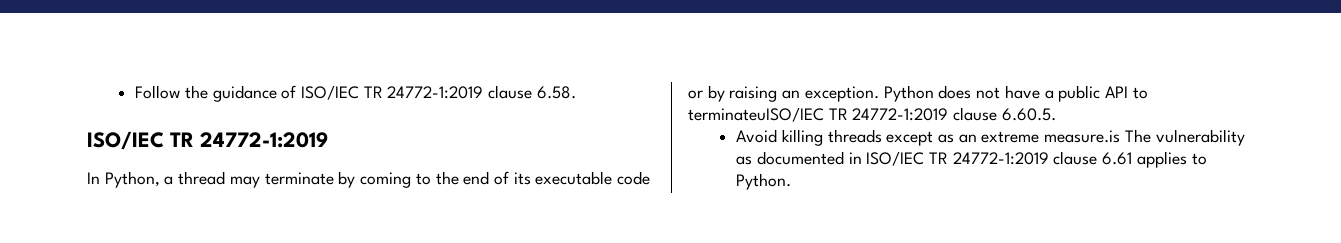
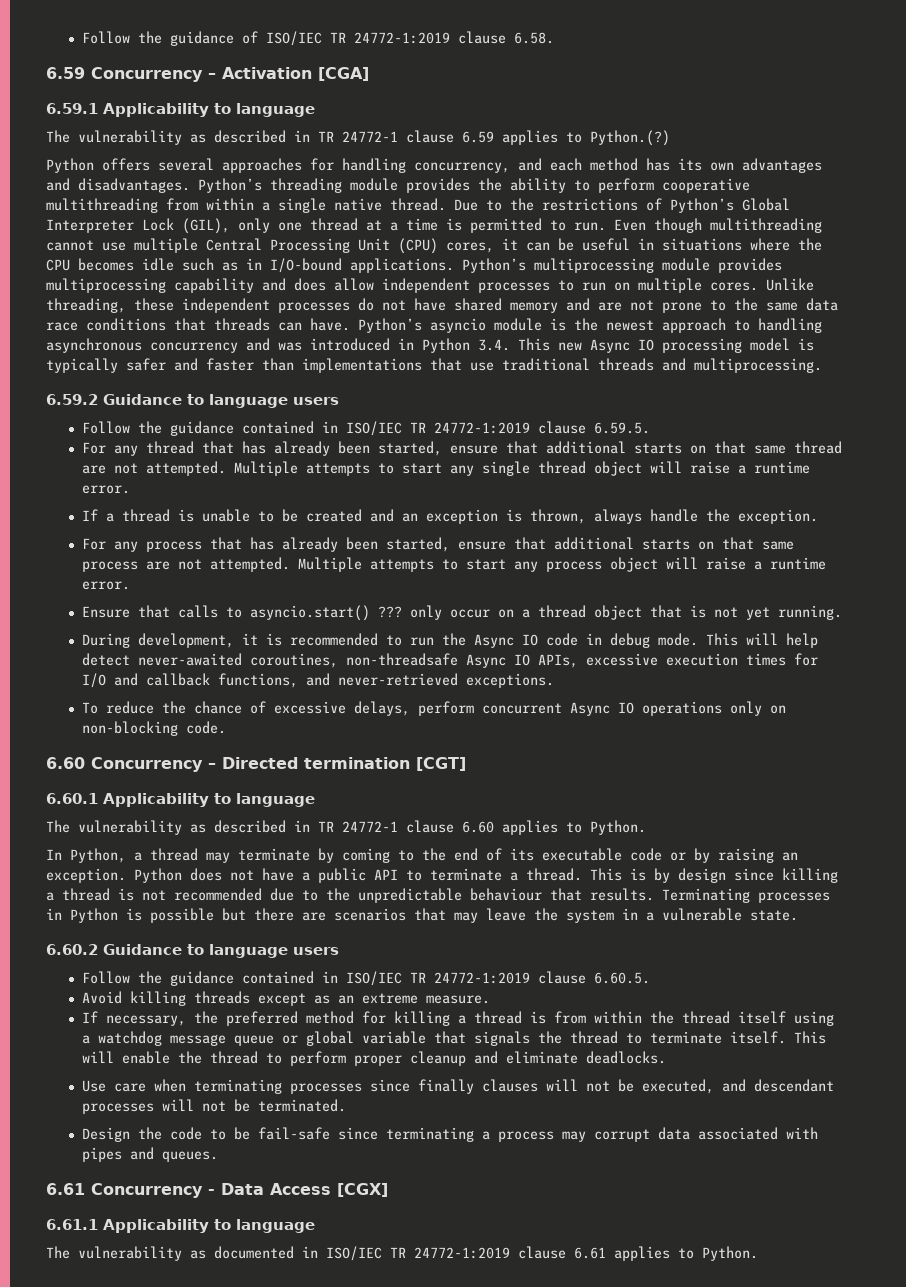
  Follow the guidance of ISO/IEC TR 24772-1:2019 clause 6.58.
- ISO/IEC TR 24772-1:2019
+ 6.59 Concurrency – Activation [CGA]
+ 6.59.1 Applicability to language
+ The vulnerability as described in TR 24772-1 clause 6.59 applies to Python.(?)
+ Python offers several approaches for handling concurrency, and each method has its own advantages and disadvantages. Python’s threading module provides the ability to perform cooperative multithreading from within a single native thread. Due to the restrictions of Python’s Global Interpreter Lock (GIL), only one thread at a time is permitted to run. Even though multithreading cannot use multiple Central Processing Unit (CPU) cores, it can be useful in situations where the CPU becomes idle such as in I/O-bound applications. Python’s multiprocessing module provides multiprocessing capability and does allow independent processes to run on multiple cores. Unlike threading, these independent processes do not have shared memory and are not prone to the same data race conditions that threads can have. Python’s asyncio module is the newest approach to handling asynchronous concurrency and was introduced in Python 3.4. This new Async IO processing model is typically safer and faster than implementations that use traditional threads and multiprocessing.
+ 6.59.2 Guidance to language users
+ Follow the guidance contained in ISO/IEC TR 24772-1:2019 clause 6.59.5.
+ For any thread that has already been started, ensure that additional starts on that same thread are not attempted. Multiple attempts to start any single thread object will raise a runtime error.
+ If a thread is unable to be created and an exception is thrown, always handle the exception.
+ For any process that has already been started, ensure that additional starts on that same process are not attempted. Multiple attempts to start any process object will raise a runtime error.
+ Ensure that calls to asyncio.start() ??? only occur on a thread object that is not yet running.
+ During development, it is recommended to run the Async IO code in debug mode. This will help detect never-awaited coroutines, non-threadsafe Async IO APIs, excessive execution times for I/O and callback functions, and never-retrieved exceptions.
+ To reduce the chance of excessive delays, perform concurrent Async IO operations only on non-blocking code.
+ 6.60 Concurrency – Directed termination [CGT]
+ 6.60.1 Applicability to language
+ The vulnerability as described in TR 24772-1 clause 6.60 applies to Python.
- Python does not have a public API to terminateuISO/IEC TR 24772-1:2019 clause 6.60.5.
+ Python does not have a public API to terminate a thread. This is by design since killing a thread is not recommended due to the unpredictable behaviour that results. Terminating processes in Python is possible but there are scenarios that may leave the system in a vulnerable state.
+ 6.60.2 Guidance to language users
+ Follow the guidance contained in ISO/IEC TR 24772-1:2019 clause 6.60.5.
- Avoid killing threads except as an extreme measure.is The vulnerability as documented in ISO/IEC TR 24772-1:2019 clause 6.61 applies to Python.
+ Avoid killing threads except as an extreme measure.
+ If necessary, the preferred method for killing a thread is from within the thread itself using a watchdog message queue or global variable that signals the thread to terminate itself. This will enable the thread to perform proper cleanup and eliminate deadlocks.
+ Use care when terminating processes since finally clauses will not be executed, and descendant processes will not be terminated.
+ Design the code to be fail-safe since terminating a process may corrupt data associated with pipes and queues.
+ 6.61 Concurrency - Data Access [CGX]
+ 6.61.1 Applicability to language
+ The vulnerability as documented in ISO/IEC TR 24772-1:2019 clause 6.61 applies to Python.

